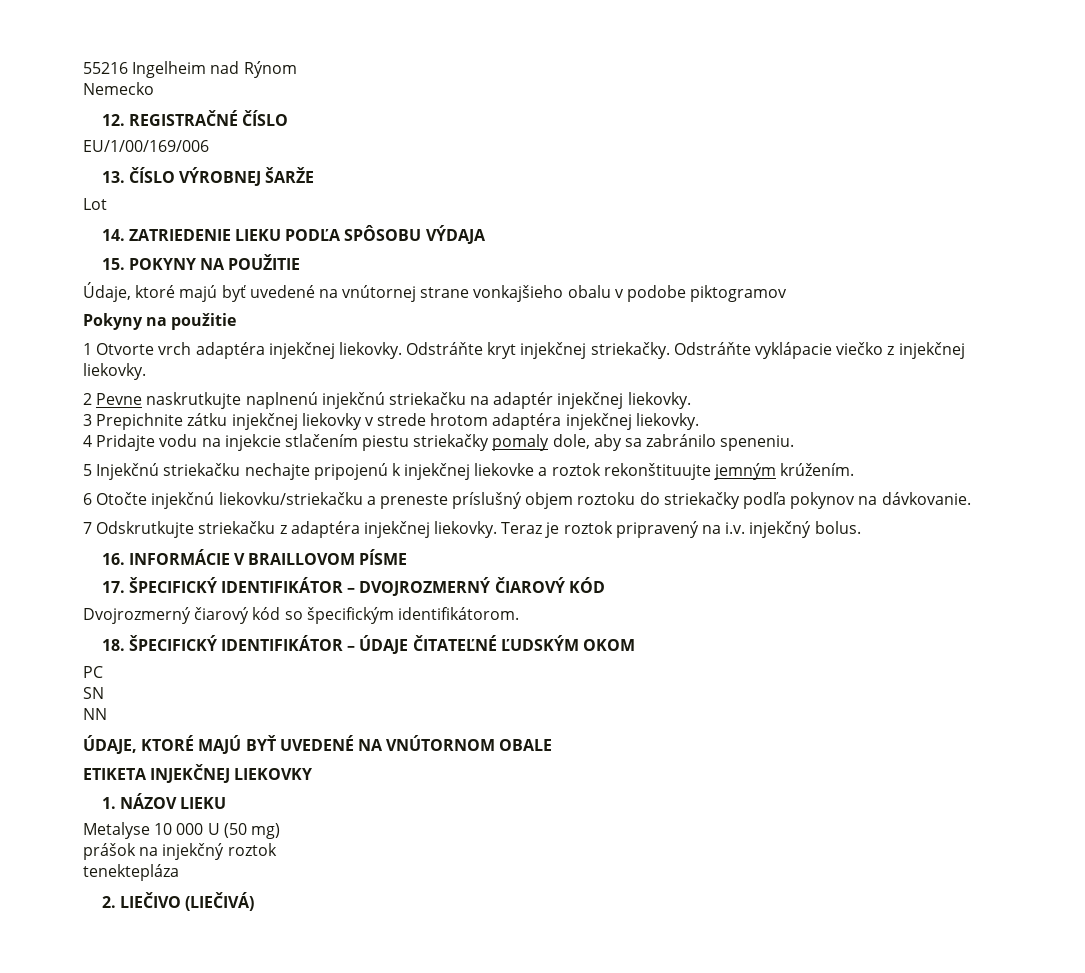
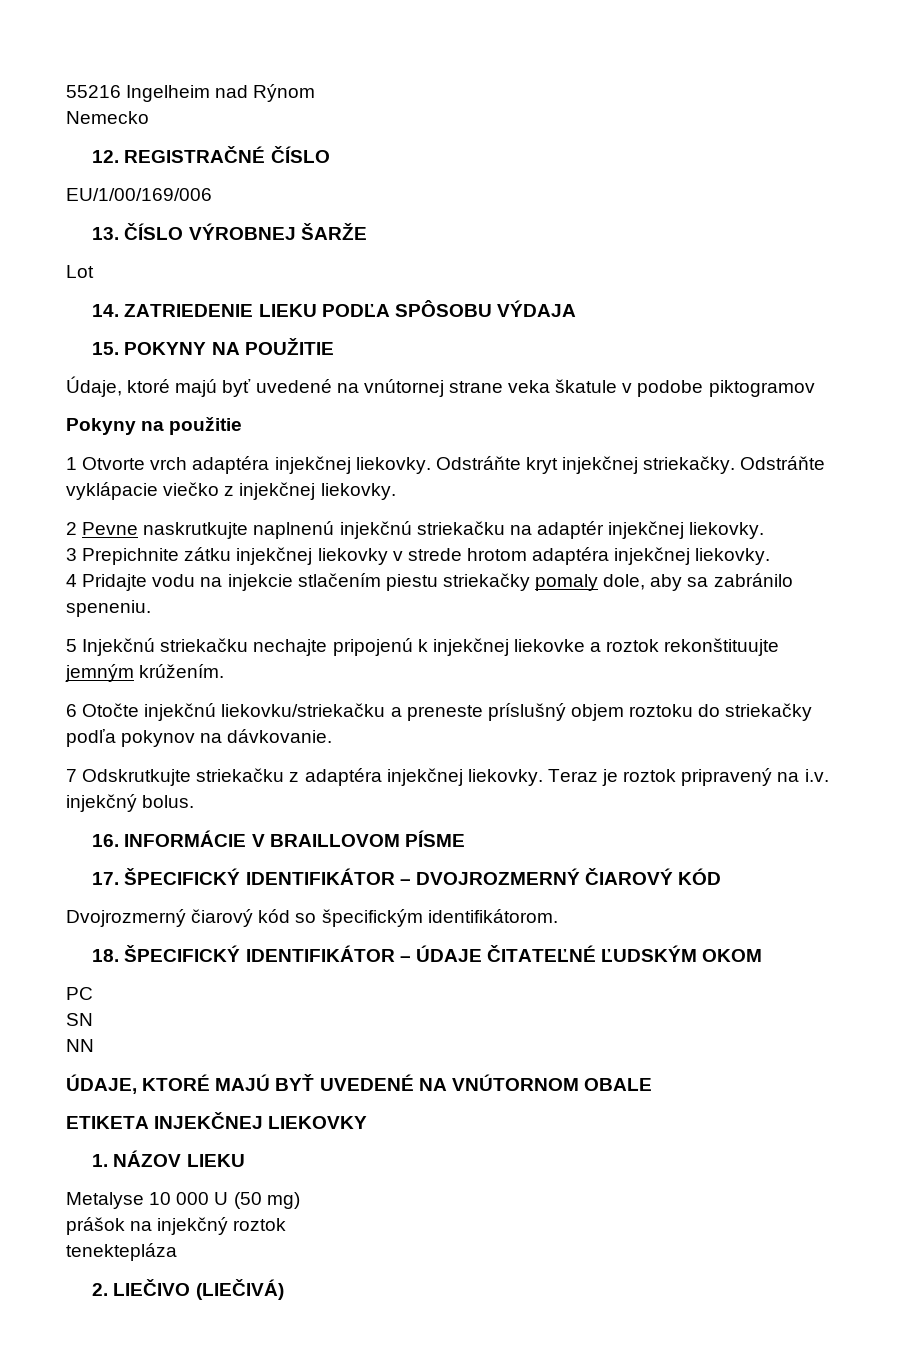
- Údaje, ktoré majú byť uvedené na vnútornej strane vonkajšieho obalu v podobe piktogramov
+ Údaje, ktoré majú byť uvedené na vnútornej strane veka škatule v podobe piktogramov

